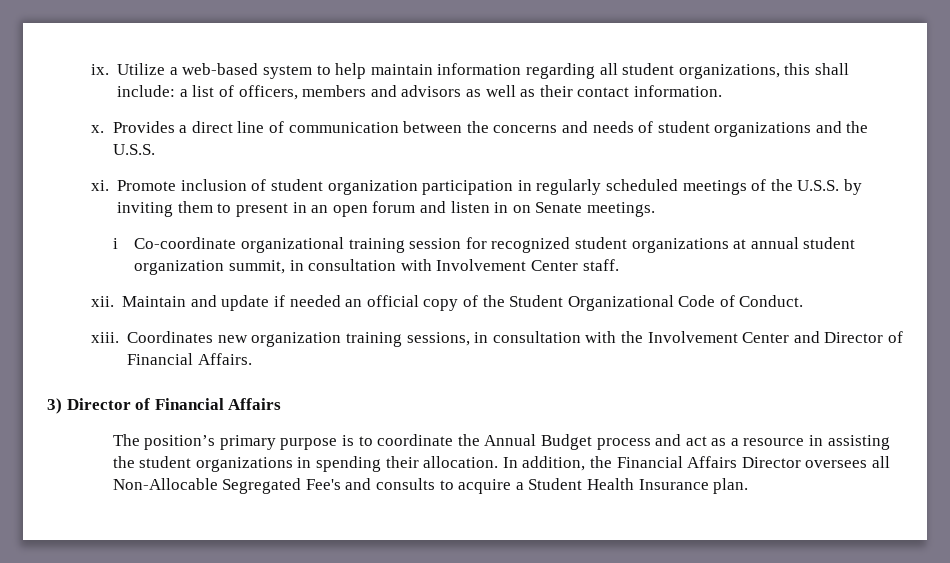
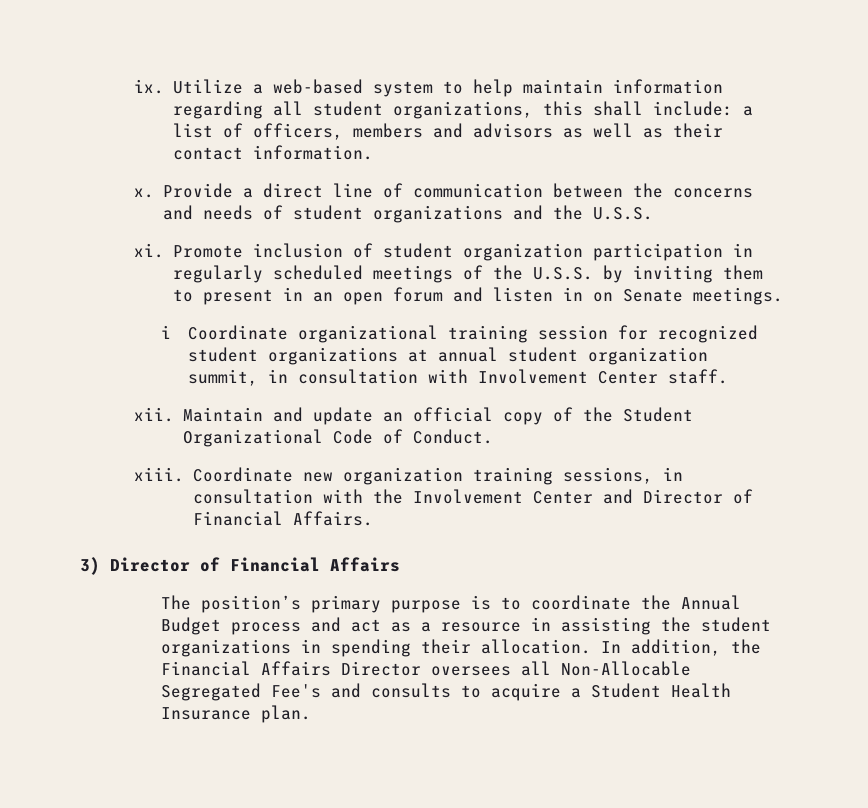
- Provides a direct line of communication between the concerns and needs of student organizations and the U.S.S.
+ Provide a direct line of communication between the concerns and needs of student organizations and the U.S.S.
- i Co-coordinate organizational training session for recognized student organizations at annual student organization summit, in consultation with Involvement Center staff.
+ i Coordinate organizational training session for recognized student organizations at annual student organization summit, in consultation with Involvement Center staff.
- Maintain and update if needed an official copy of the Student Organizational Code of Conduct.
+ Maintain and update an official copy of the Student Organizational Code of Conduct.
- Coordinates new organization training sessions, in consultation with the Involvement Center and Director of Financial Affairs.
+ Coordinate new organization training sessions, in consultation with the Involvement Center and Director of Financial Affairs.

